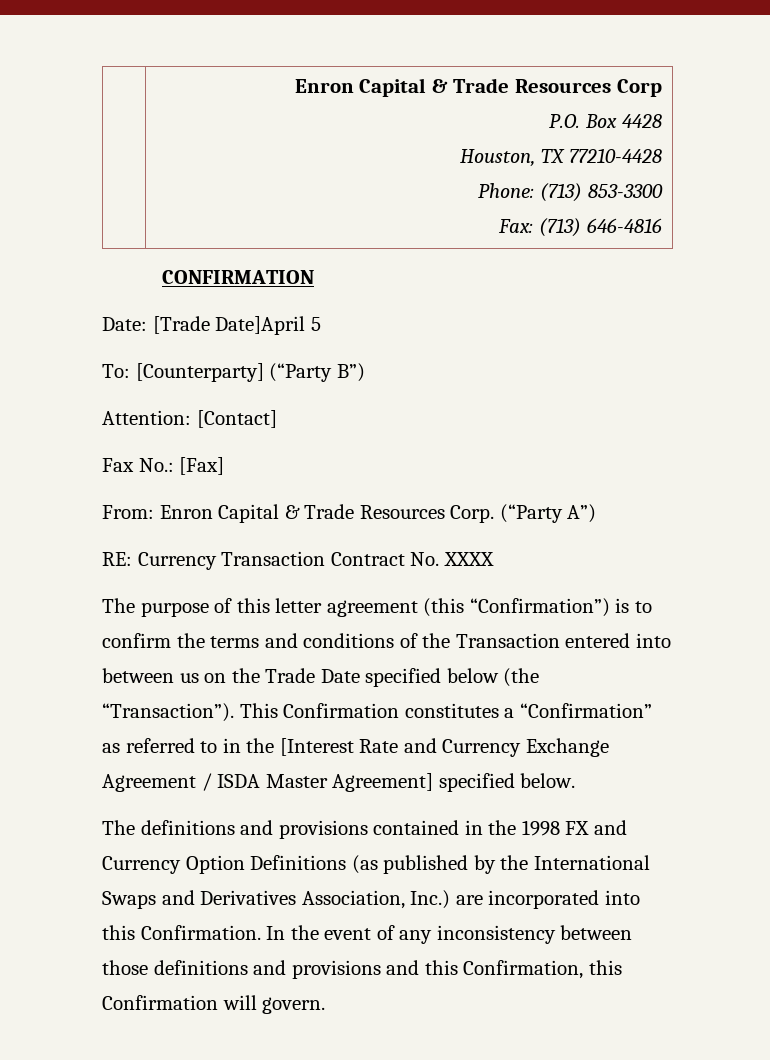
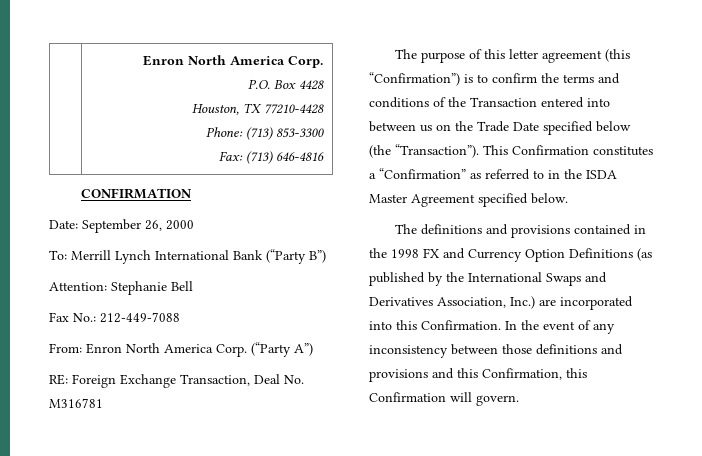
- | Enron Capital & Trade Resources Corp
+ | Enron North America Corp.
- Date: [Trade Date]April 5
- To: [Counterparty] (“Party B”)
+ Date: September 26, 2000
+ To: Merrill Lynch International Bank (“Party B”)
- Attention: [Contact]
+ Attention: Stephanie Bell
- Fax No.: [Fax]
+ Fax No.: 212-449-7088
- From: Enron Capital & Trade Resources Corp.
+ From: Enron North America Corp.
- RE: Currency Transaction Contract No. XXXX
+ RE: Foreign Exchange Transaction, Deal No. M316781
- This Confirmation constitutes a “Confirmation” as referred to in the [Interest Rate and Currency Exchange Agreement / ISDA Master Agreement] specified below.
+ This Confirmation constitutes a “Confirmation” as referred to in the ISDA Master Agreement specified below.

